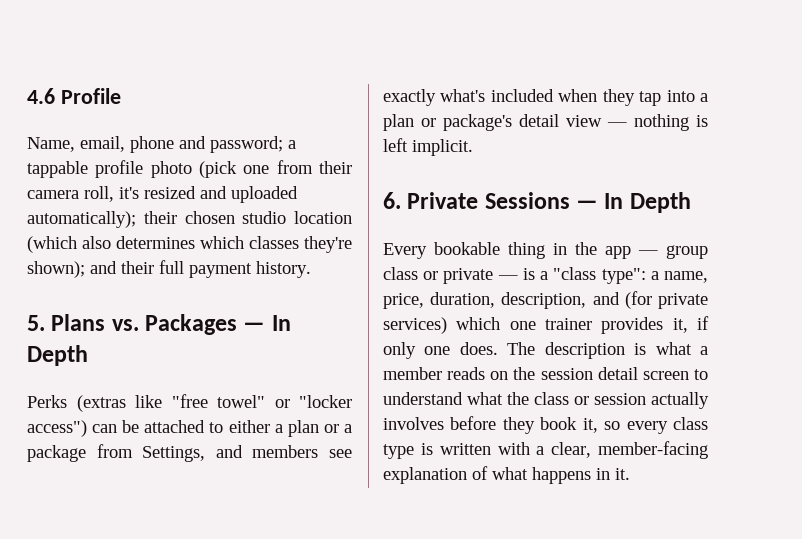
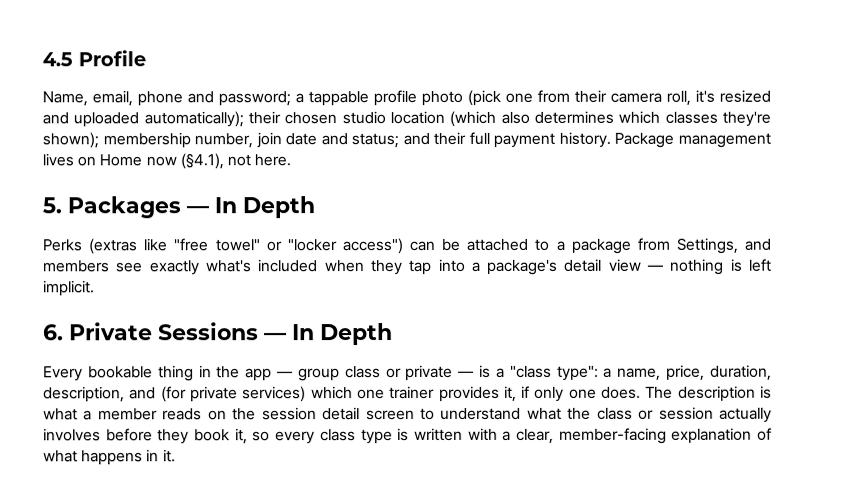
- 4.6 Profile
+ 4.5 Profile
- Name, email, phone and password; a tappable profile photo (pick one from their camera roll, it's resized and uploaded automatically); their chosen studio location (which also determines which classes they're shown); and their full payment history.
+ Name, email, phone and password; a tappable profile photo (pick one from their camera roll, it's resized and uploaded automatically); their chosen studio location (which also determines which classes they're shown); membership number, join date and status; and their full payment history. Package management lives on Home now (§4.1), not here.
- 5. Plans vs. Packages — In Depth
+ 5. Packages — In Depth
- Perks (extras like "free towel" or "locker access") can be attached to either a plan or a package from Settings, and members see exactly what's included when they tap into a plan or package's detail view — nothing is left implicit.
+ Perks (extras like "free towel" or "locker access") can be attached to a package from Settings, and members see exactly what's included when they tap into a package's detail view — nothing is left implicit.

